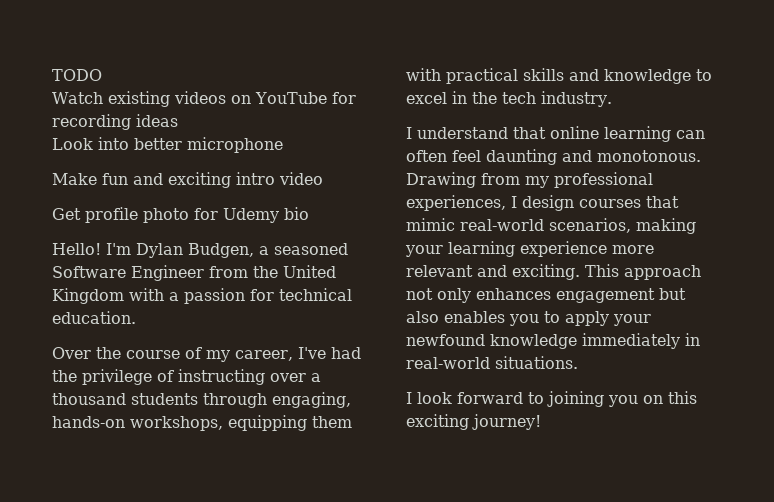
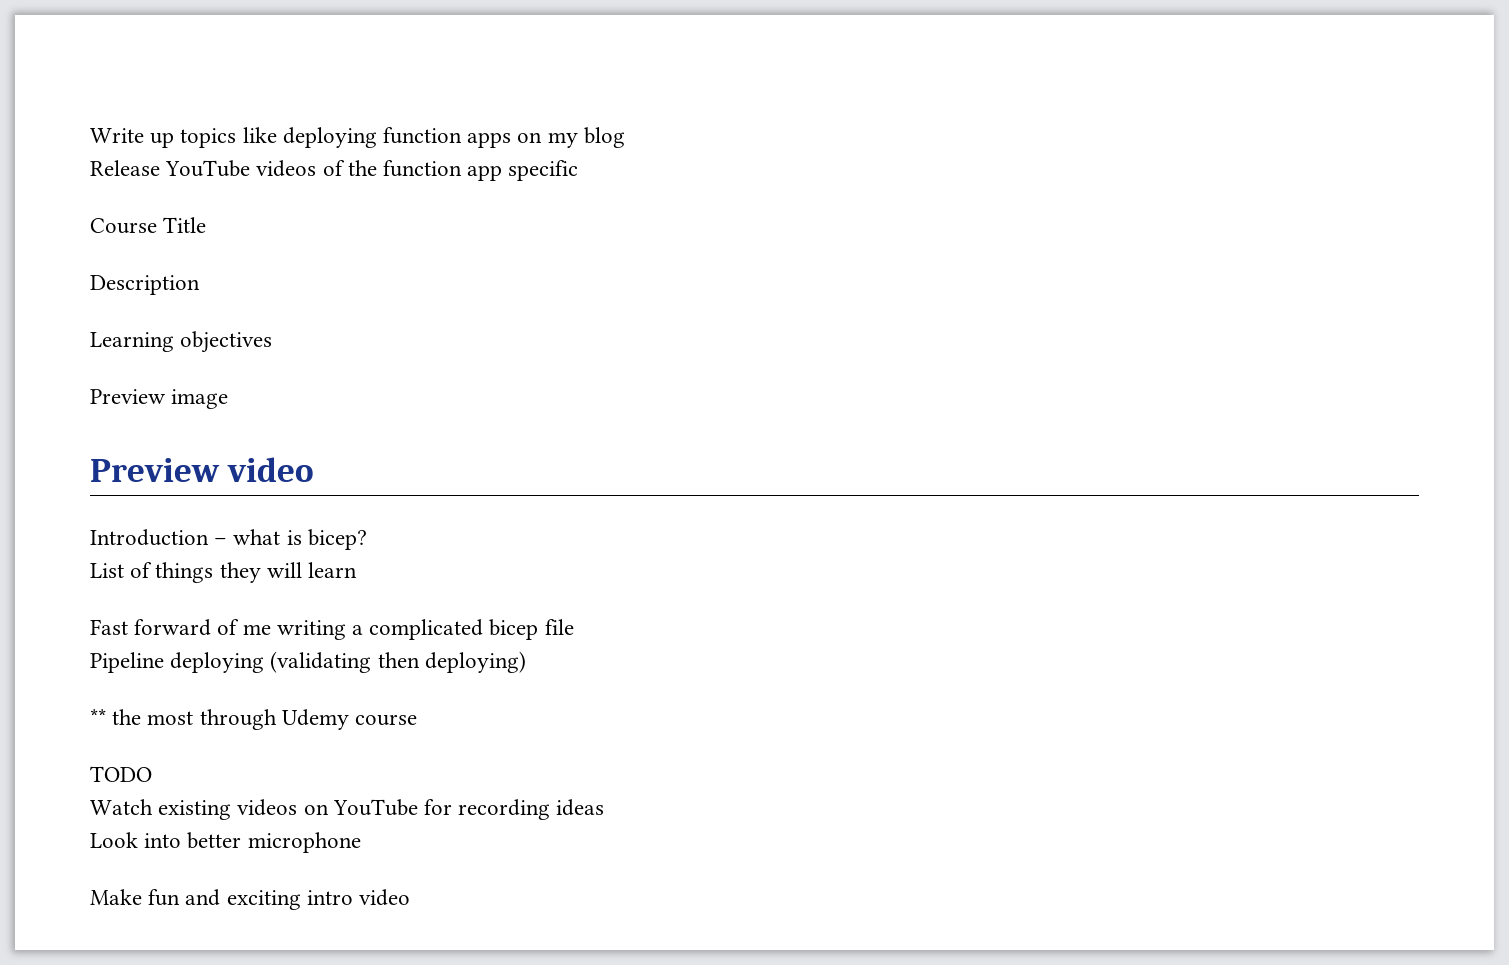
+ Write up topics like deploying function apps on my blog
+ Release YouTube videos of the function app specific
+ Course Title
+ Description
+ Learning objectives
+ Preview image
+ Preview video
+ Introduction – what is bicep?
+ List of things they will learn
+ Fast forward of me writing a complicated bicep file
+ Pipeline deploying (validating then deploying)
+ ** the most through Udemy course
- Get profile photo for Udemy bio
- Hello! I'm Dylan Budgen, a seasoned Software Engineer from the United Kingdom with a passion for technical education.
- Over the course of my career, I've had the privilege of instructing over a thousand students through engaging, hands-on workshops, equipping them with practical skills and knowledge to excel in the tech industry.
- I understand that online learning can often feel daunting and monotonous. Drawing from my professional experiences, I design courses that mimic real-world scenarios, making your learning experience more relevant and exciting. This approach not only enhances engagement but also enables you to apply your newfound knowledge immediately in real-world situations.
- I look forward to joining you on this exciting journey!

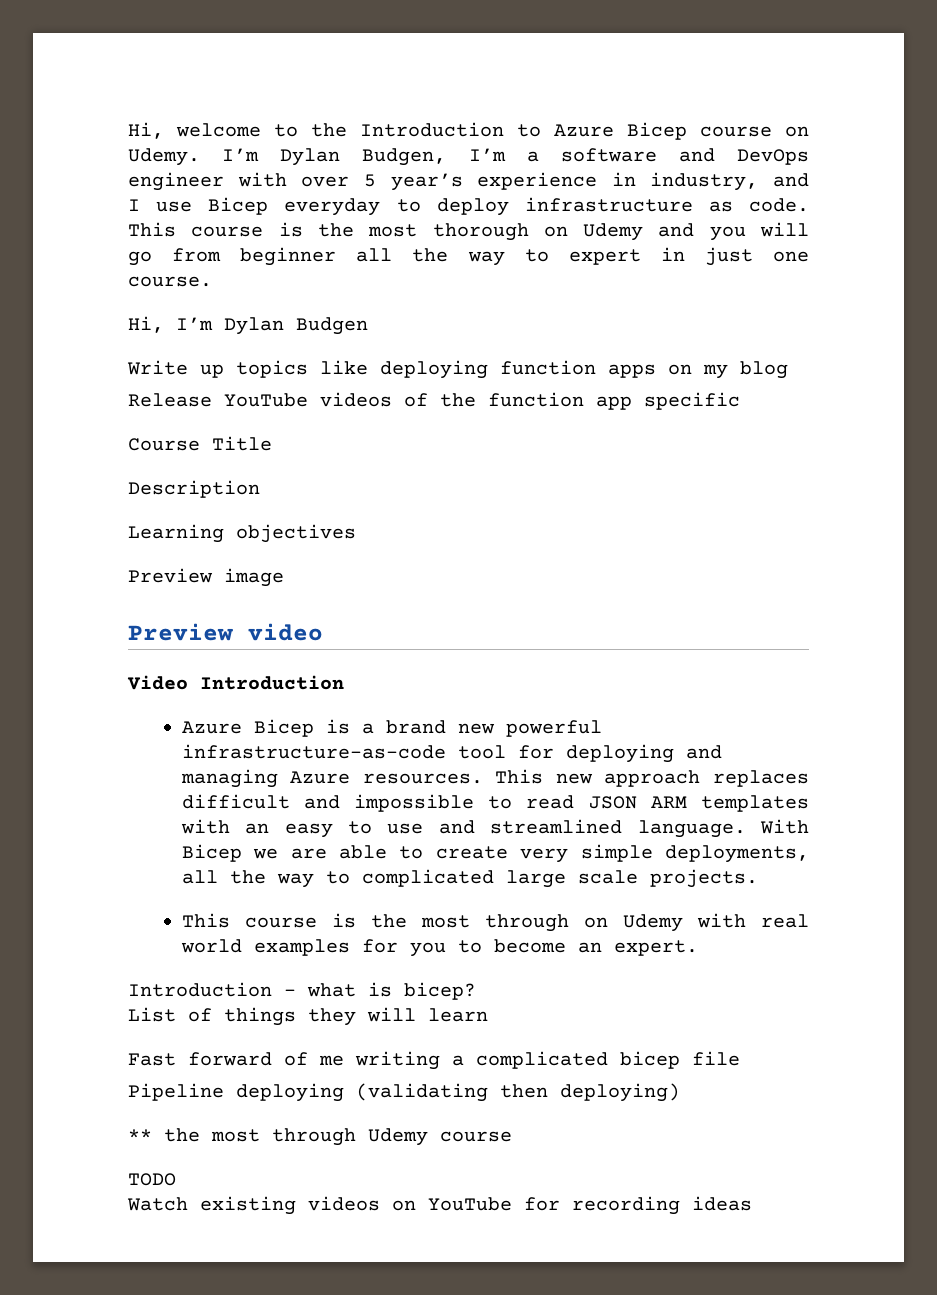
+ Hi, welcome to the Introduction to Azure Bicep course on Udemy. I’m Dylan Budgen, I’m a software and DevOps engineer with over 5 year’s experience in industry, and I use Bicep everyday to deploy infrastructure as code. This course is the most thorough on Udemy and you will go from beginner all the way to expert in just one course.
+ Hi, I’m Dylan Budgen
+ Video Introduction
+ Azure Bicep is a brand new powerful infrastructure-as-code tool for deploying and managing Azure resources. This new approach replaces difficult and impossible to read JSON ARM templates with an easy to use and streamlined language. With Bicep we are able to create very simple deployments, all the way to complicated large scale projects.
+ This course is the most through on Udemy with real world examples for you to become an expert.
- Look into better microphone
- Make fun and exciting intro video

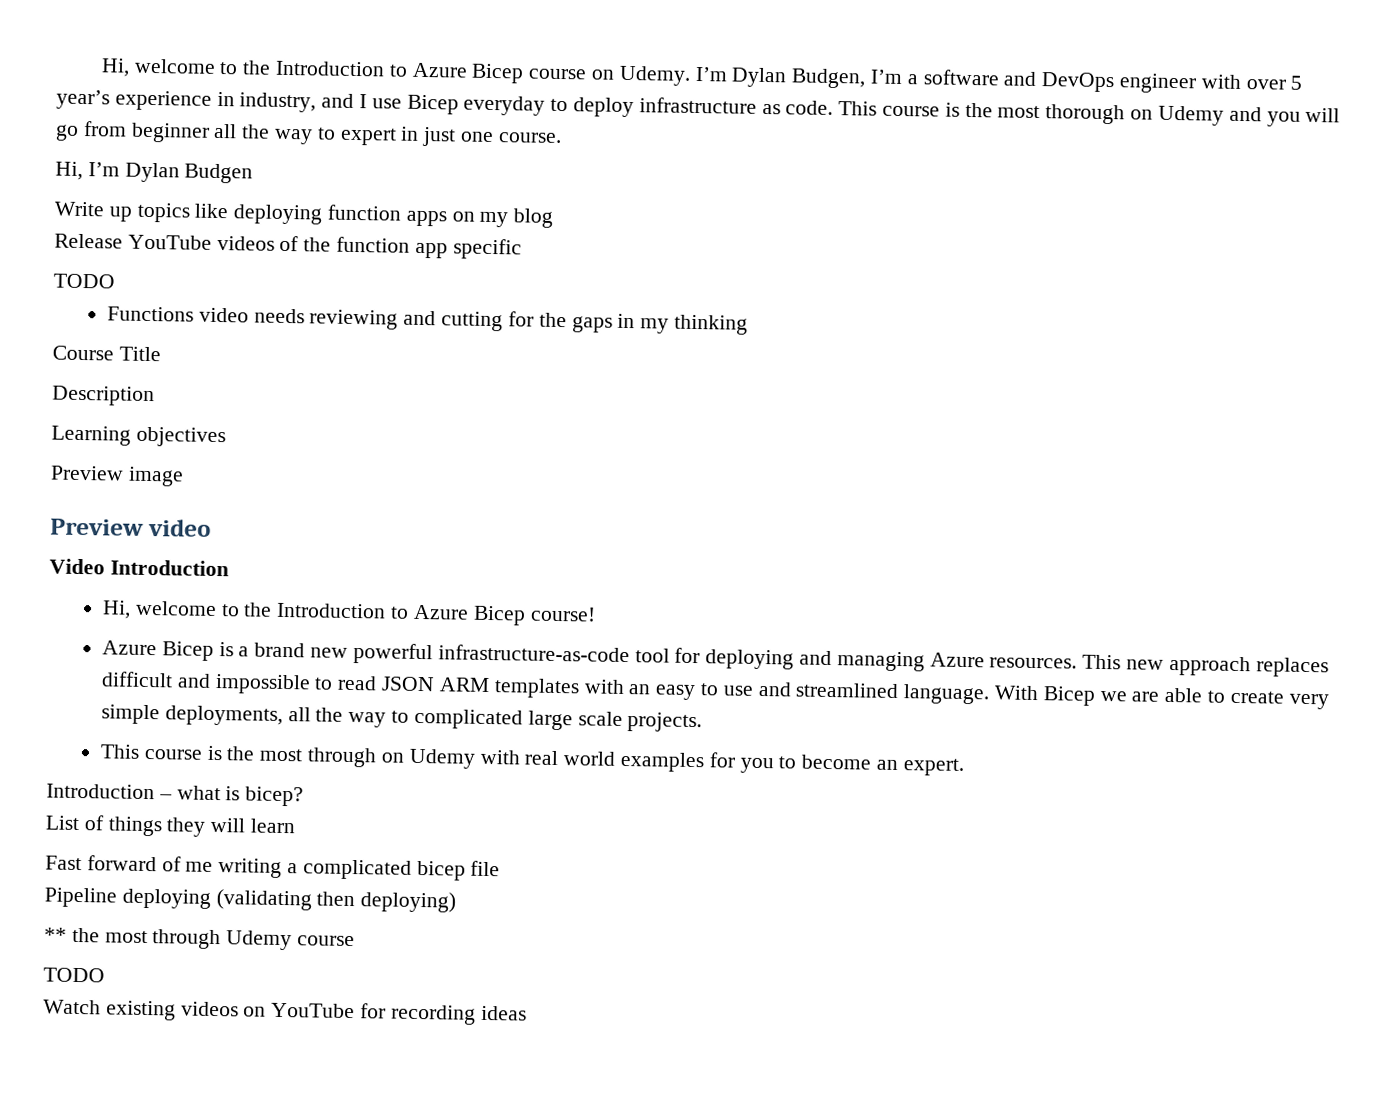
  Release YouTube videos of the function app specific
+ TODO
+ Functions video needs reviewing and cutting for the gaps in my thinking
+ Hi, welcome to the Introduction to Azure Bicep course!

